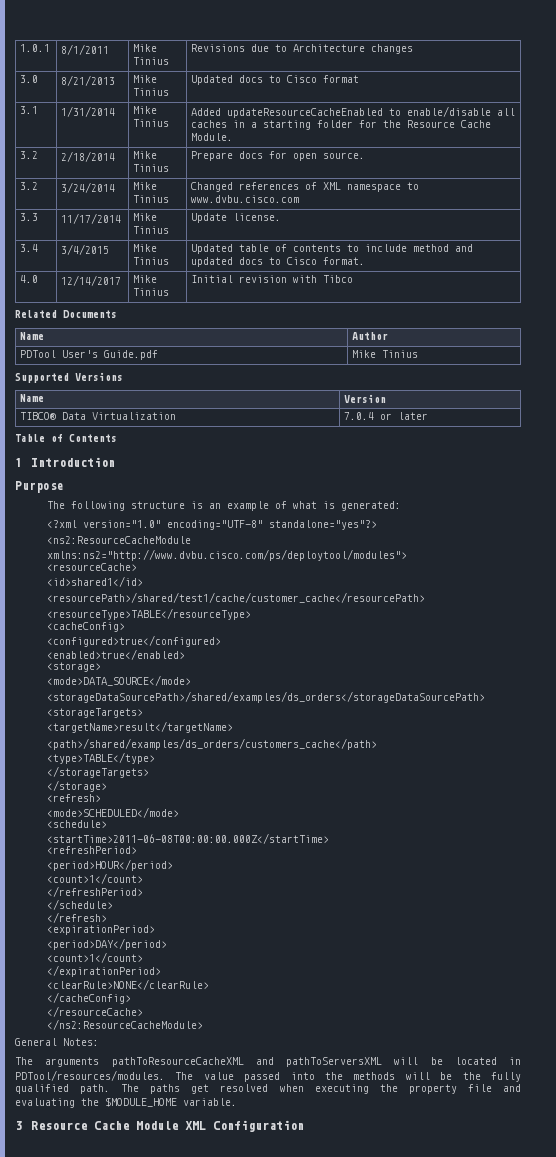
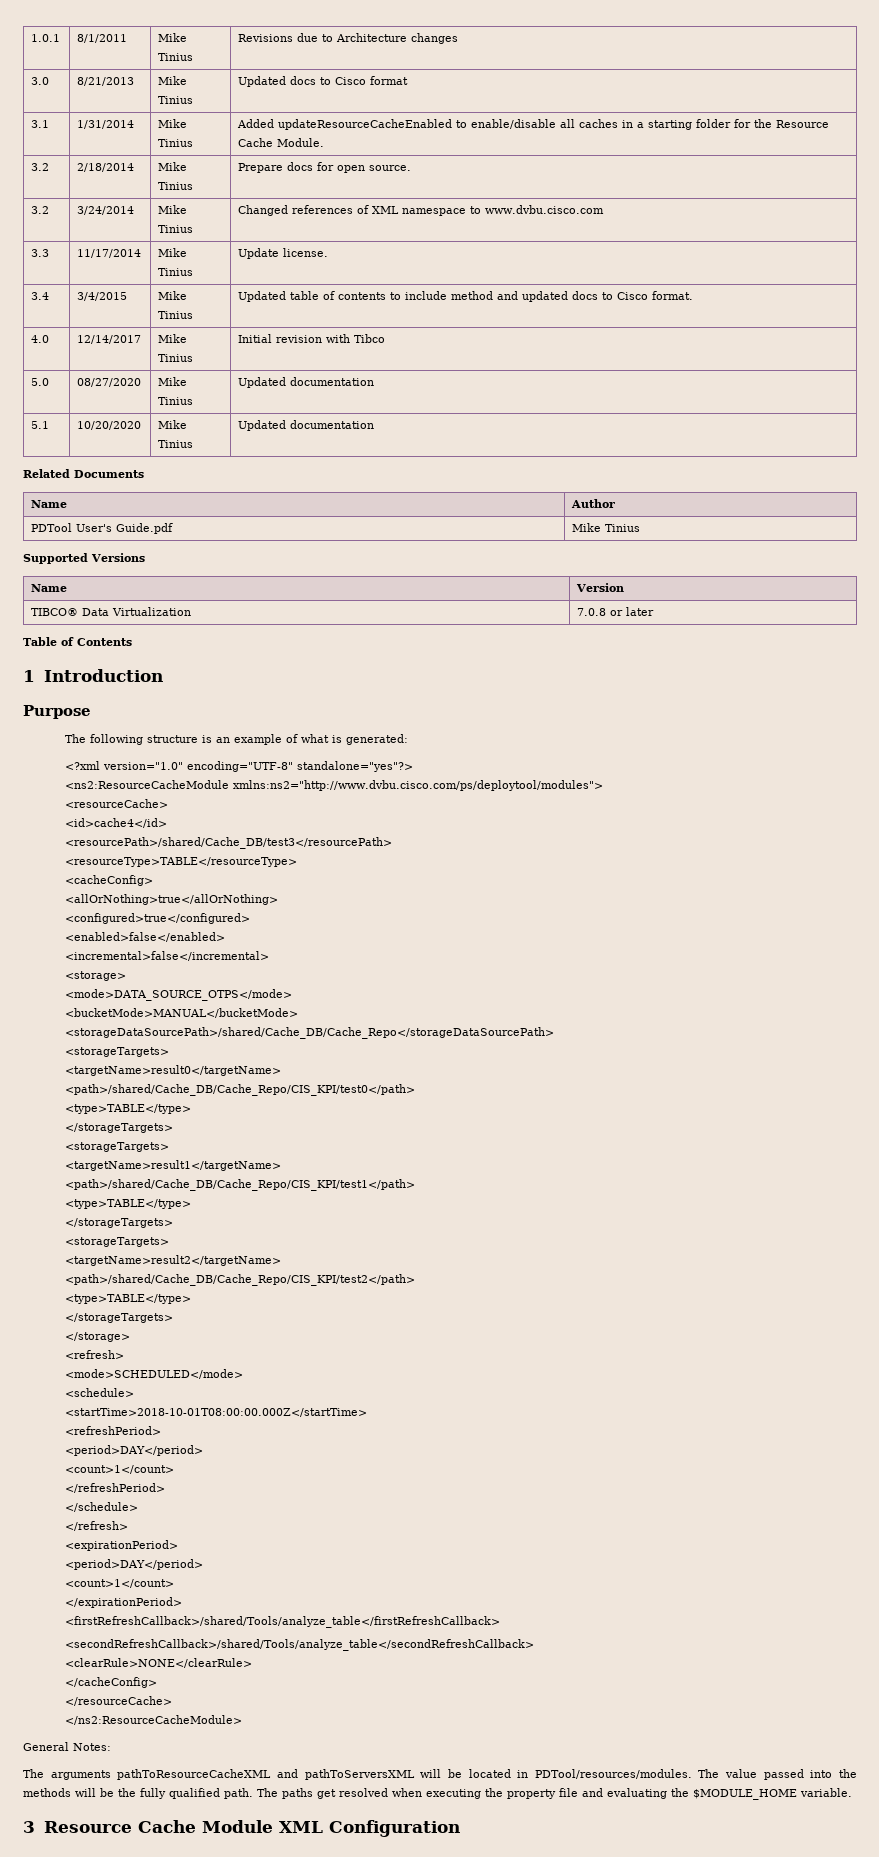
+ 5.0 | 08/27/2020 | Mike Tinius | Updated documentation
+ 5.1 | 10/20/2020 | Mike Tinius | Updated documentation
- TIBCO® Data Virtualization | 7.0.4 or later
+ TIBCO® Data Virtualization | 7.0.8 or later
- <id>shared1</id>
- <resourcePath>/shared/test1/cache/customer_cache</resourcePath>
+ <id>cache4</id>
+ <resourcePath>/shared/Cache_DB/test3</resourcePath>
+ <allOrNothing>true</allOrNothing>
- <enabled>true</enabled>
+ <enabled>false</enabled>
+ <incremental>false</incremental>
- <mode>DATA_SOURCE</mode>
- <storageDataSourcePath>/shared/examples/ds_orders</storageDataSourcePath>
+ <mode>DATA_SOURCE_OTPS</mode>
+ <bucketMode>MANUAL</bucketMode>
+ <storageDataSourcePath>/shared/Cache_DB/Cache_Repo</storageDataSourcePath>
  <storageTargets>
- <targetName>result</targetName>
- <path>/shared/examples/ds_orders/customers_cache</path>
+ <targetName>result0</targetName>
+ <path>/shared/Cache_DB/Cache_Repo/CIS_KPI/test0</path>
+ <type>TABLE</type>
+ </storageTargets>
+ <storageTargets>
+ <targetName>result1</targetName>
+ <path>/shared/Cache_DB/Cache_Repo/CIS_KPI/test1</path>
+ <type>TABLE</type>
+ </storageTargets>
+ <storageTargets>
+ <targetName>result2</targetName>
+ <path>/shared/Cache_DB/Cache_Repo/CIS_KPI/test2</path>
- <startTime>2011-06-08T00:00:00.000Z</startTime>
+ <startTime>2018-10-01T08:00:00.000Z</startTime>
  <refreshPeriod>
- <period>HOUR</period>
+ <period>DAY</period>
+ <firstRefreshCallback>/shared/Tools/analyze_table</firstRefreshCallback>
+ <secondRefreshCallback>/shared/Tools/analyze_table</secondRefreshCallback>

